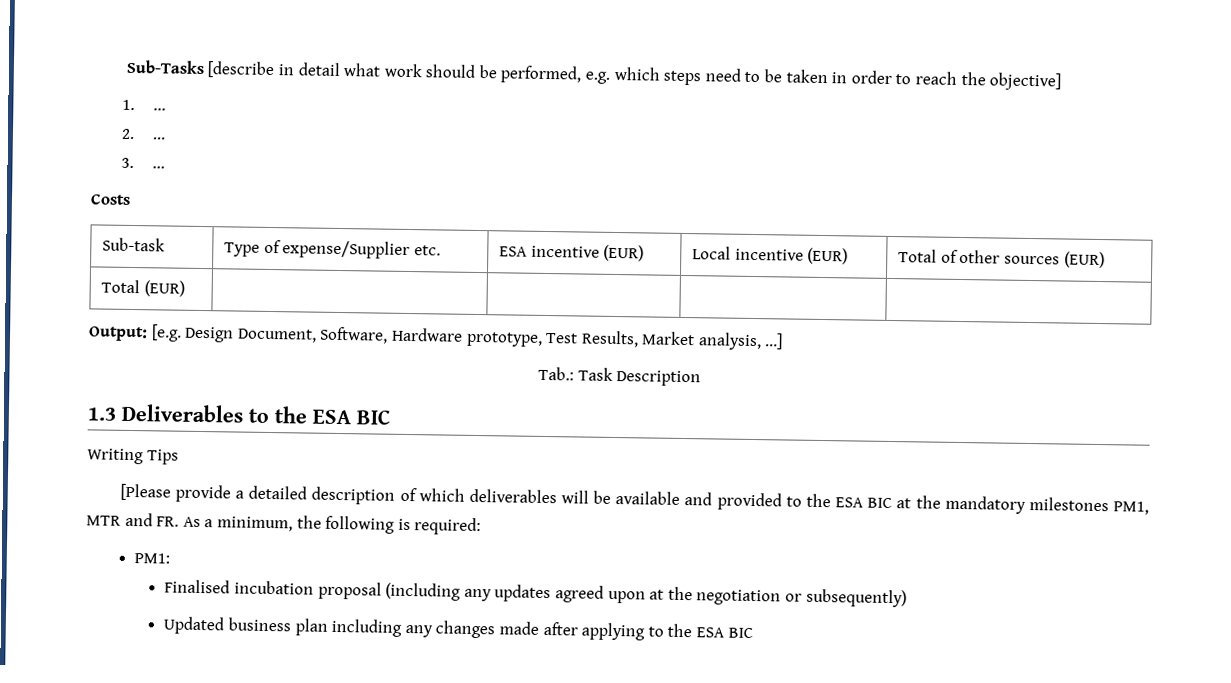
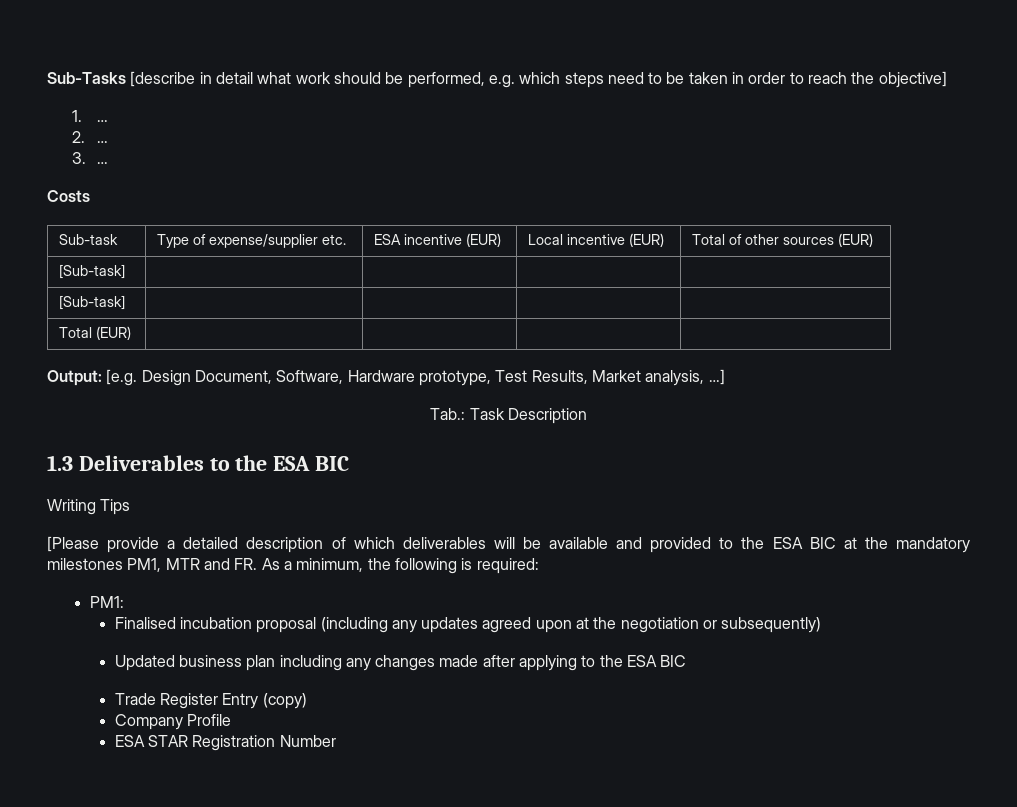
- Sub-task | Type of expense/Supplier etc. | ESA incentive (EUR) | Local incentive (EUR) | Total of other sources (EUR)
+ Sub-task | Type of expense/supplier etc. | ESA incentive (EUR) | Local incentive (EUR) | Total of other sources (EUR)
+ [Sub-task] | | | |
+ [Sub-task] | | | |
+ Trade Register Entry (copy)
+ Company Profile
+ ESA STAR Registration Number

